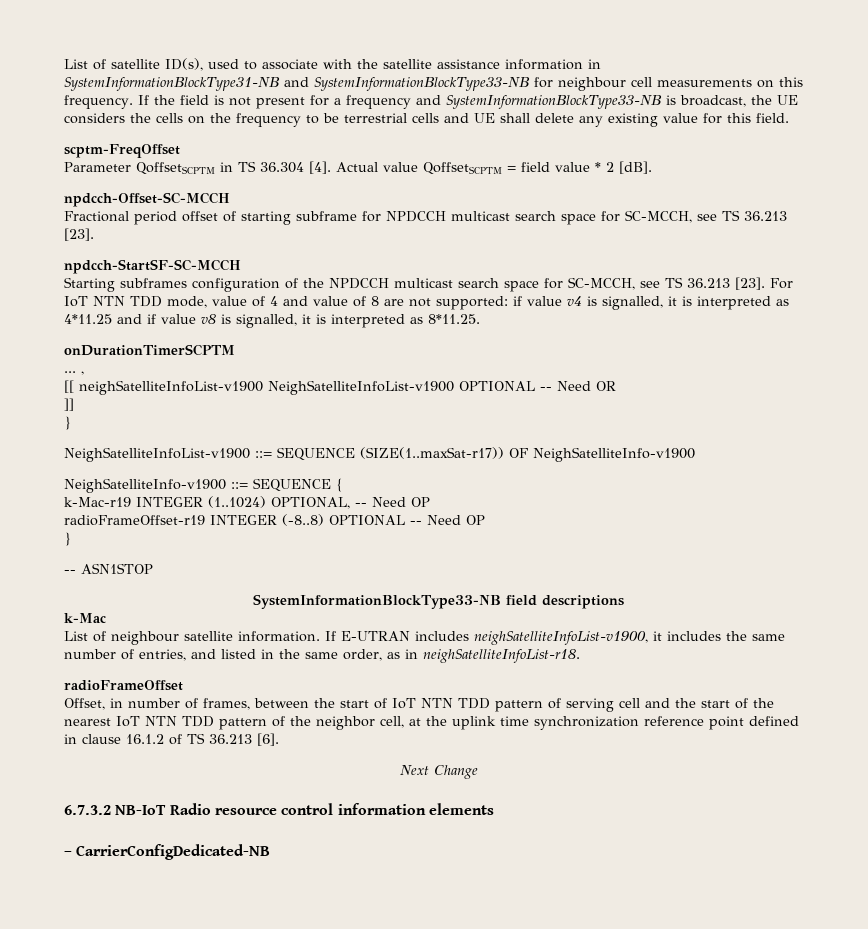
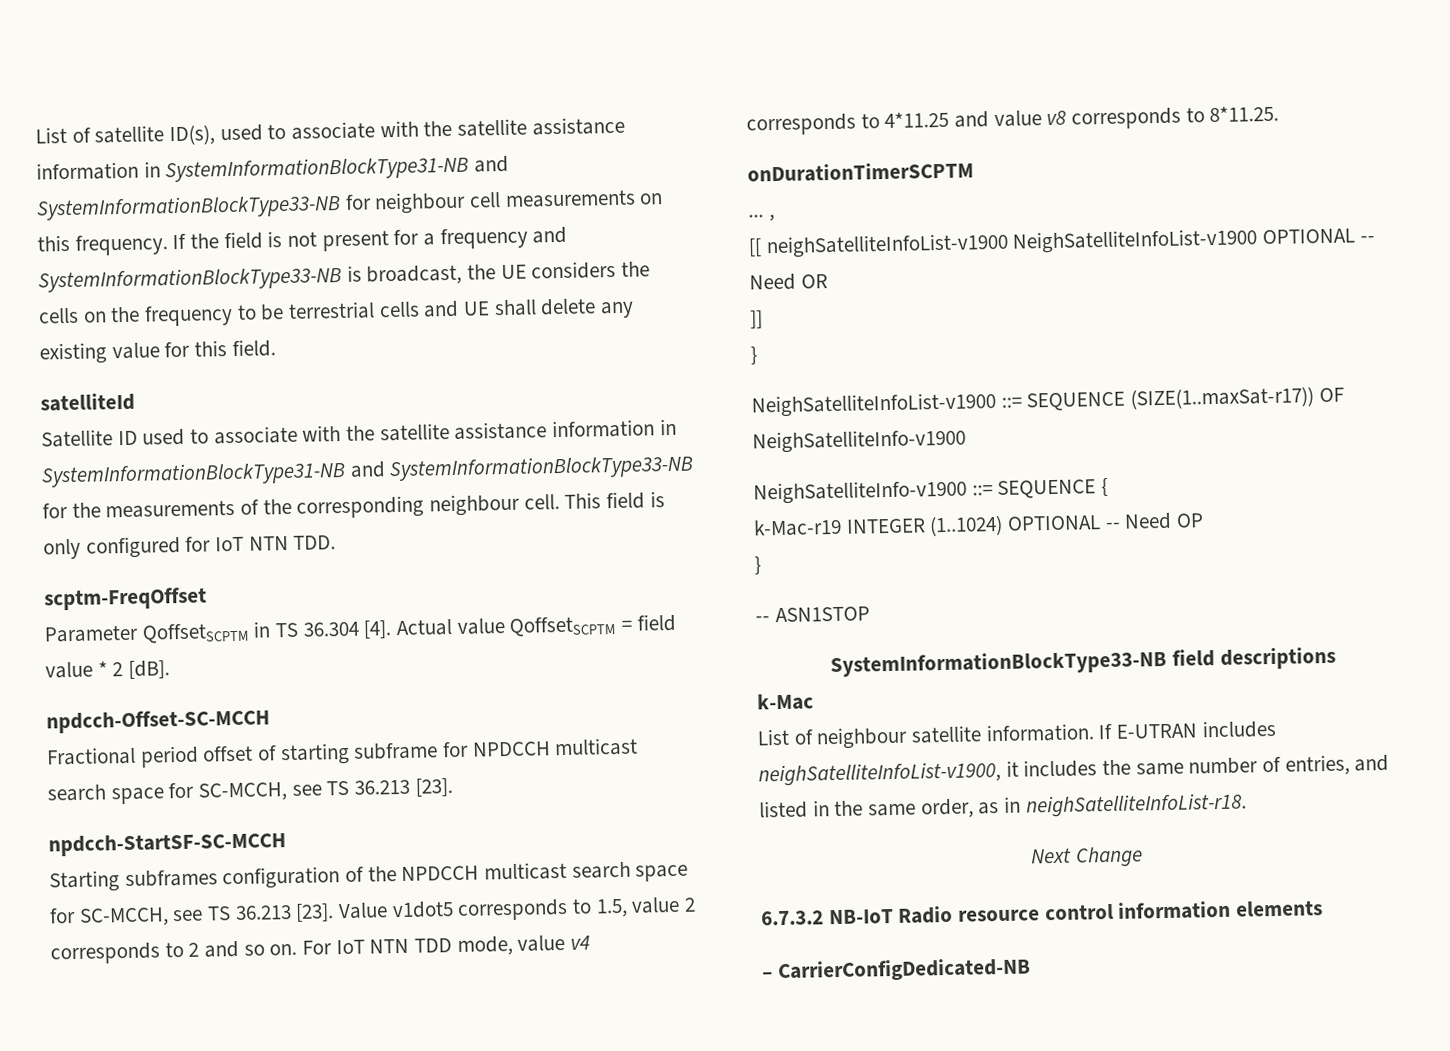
+ satelliteId
+ Satellite ID used to associate with the satellite assistance information in SystemInformationBlockType31-NB and SystemInformationBlockType33-NB for the measurements of the corresponding neighbour cell. This field is only configured for IoT NTN TDD.
+ Value v1dot5 corresponds to 1.5, value 2 corresponds to 2 and so on.
- For IoT NTN TDD mode, value of 4 and value of 8 are not supported: if value v4 is signalled, it is interpreted as 4*11.25 and if value v8 is signalled, it is interpreted as 8*11.25.
+ For IoT NTN TDD mode, value v4 corresponds to 4*11.25 and value v8 corresponds to 8*11.25.
- k-Mac-r19 INTEGER (1..1024) OPTIONAL, -- Need OP
- radioFrameOffset-r19 INTEGER (-8..8) OPTIONAL -- Need OP
+ k-Mac-r19 INTEGER (1..1024) OPTIONAL -- Need OP
- radioFrameOffset
- Offset, in number of frames, between the start of IoT NTN TDD pattern of serving cell and the start of the nearest IoT NTN TDD pattern of the neighbor cell, at the uplink time synchronization reference point defined in clause 16.1.2 of TS 36.213 [6].

